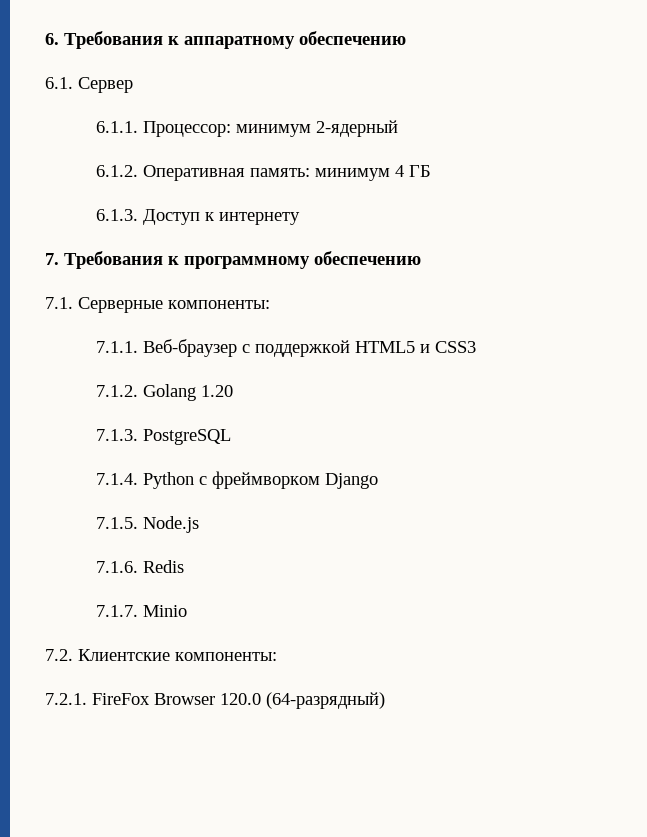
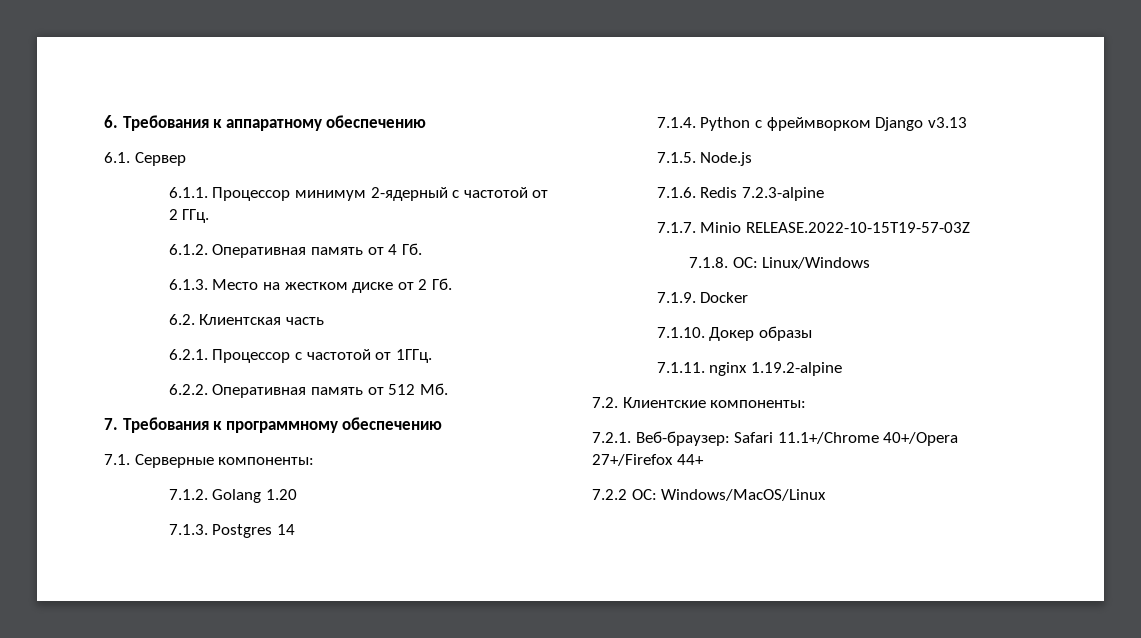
- 6.1.1. Процессор: минимум 2-ядерный
- 6.1.2. Оперативная память: минимум 4 ГБ
- 6.1.3. Доступ к интернету
+ 6.1.1. Процессор минимум 2-ядерный с частотой от 2 ГГц.
+ 6.1.2. Оперативная память от 4 Гб.
+ 6.1.3. Место на жестком диске от 2 Гб.
+ 6.2. Клиентская часть
+ 6.2.1. Процессор с частотой от 1ГГц.
+ 6.2.2. Оперативная память от 512 Мб.
- 7.1.1. Веб-браузер с поддержкой HTML5 и CSS3
- 7.1.3. PostgreSQL
+ 7.1.3. Postgres 14
- 7.1.4. Python с фреймворком Django
+ 7.1.4. Python с фреймворком Django v3.13
- 7.1.6. Redis
+ 7.1.6. Redis 7.2.3-alpine
- 7.1.7. Minio
+ 7.1.7. Minio RELEASE.2022-10-15T19-57-03Z
+ 7.1.8. ОС: Linux/Windows
+ 7.1.9. Docker
+ 7.1.10. Докер образы
+ 7.1.11. nginx 1.19.2-alpine
  7.2. Клиентские компоненты:
- 7.2.1. FireFox Browser 120.0 (64-разрядный)
+ 7.2.1. Веб-браузер: Safari 11.1+/Chrome 40+/Opera 27+/Firefox 44+
+ 7.2.2 ОС: Windows/MacOS/Linux

